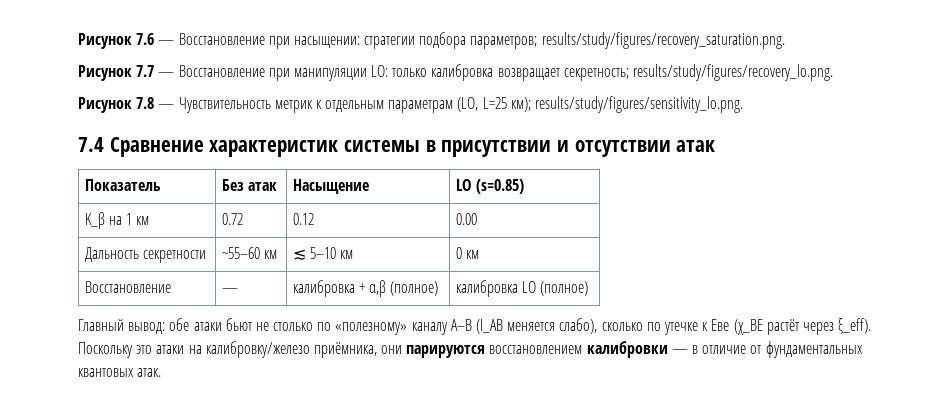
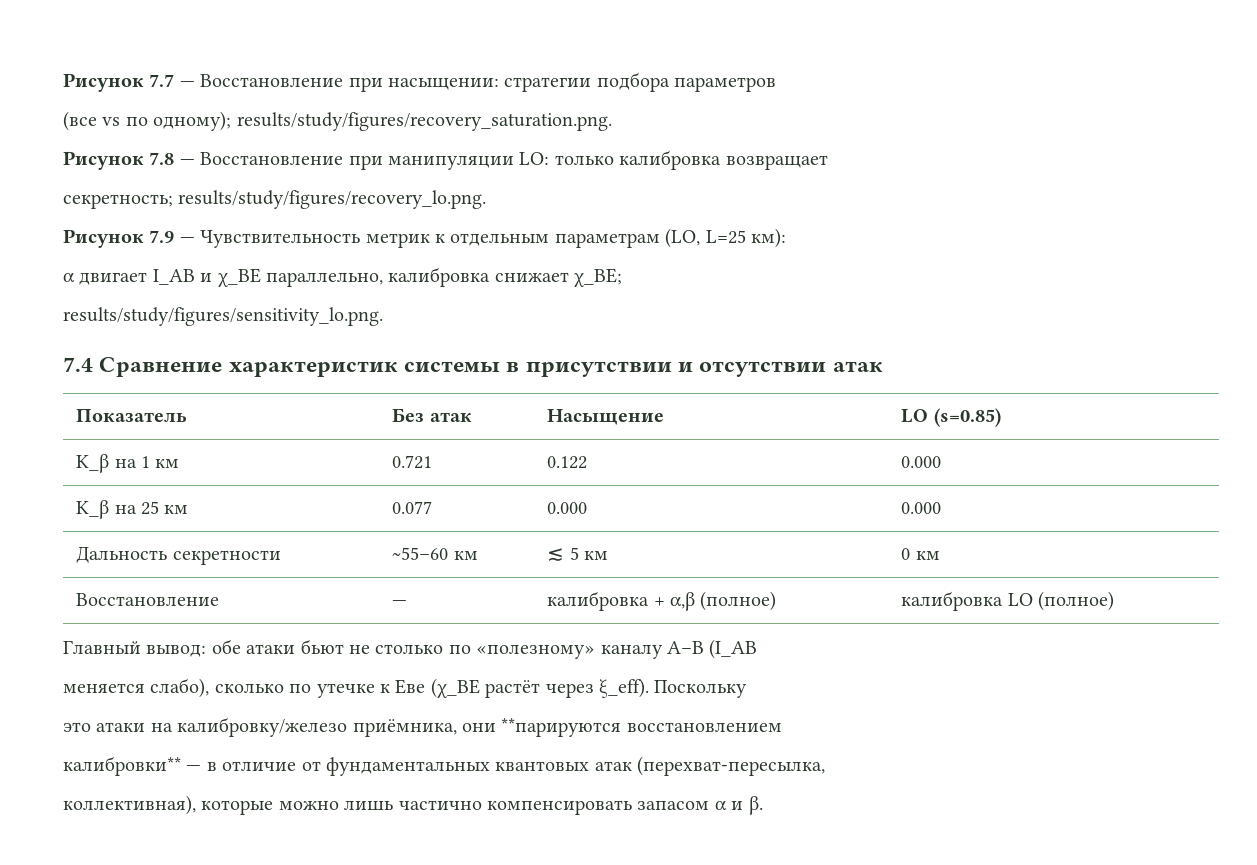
- Рисунок 7.6 — Восстановление при насыщении: стратегии подбора параметров; results/study/figures/recovery_saturation.png.
+ Рисунок 7.7 — Восстановление при насыщении: стратегии подбора параметров
+ (все vs по одному); results/study/figures/recovery_saturation.png.
- Рисунок 7.7 — Восстановление при манипуляции LO: только калибровка возвращает секретность; results/study/figures/recovery_lo.png.
+ Рисунок 7.8 — Восстановление при манипуляции LO: только калибровка возвращает
+ секретность; results/study/figures/recovery_lo.png.
- Рисунок 7.8 — Чувствительность метрик к отдельным параметрам (LO, L=25 км); results/study/figures/sensitivity_lo.png.
+ Рисунок 7.9 — Чувствительность метрик к отдельным параметрам (LO, L=25 км):
+ α двигает I_AB и χ_BE параллельно, калибровка снижает χ_BE;
+ results/study/figures/sensitivity_lo.png.
- K_β на 1 км | 0.72 | 0.12 | 0.00
+ K_β на 1 км | 0.721 | 0.122 | 0.000
+ K_β на 25 км | 0.077 | 0.000 | 0.000
- Дальность секретности | ~55–60 км | ≲ 5–10 км | 0 км
+ Дальность секретности | ~55–60 км | ≲ 5 км | 0 км
- Главный вывод: обе атаки бьют не столько по «полезному» каналу A–B (I_AB меняется слабо), сколько по утечке к Еве (χ_BE растёт через ξ_eff).
+ Главный вывод: обе атаки бьют не столько по «полезному» каналу A–B (I_AB
+ меняется слабо), сколько по утечке к Еве (χ_BE растёт через ξ_eff).
- Поскольку это атаки на калибровку/железо приёмника, они парируются восстановлением калибровки — в отличие от фундаментальных квантовых атак.
+ Поскольку
+ это атаки на калибровку/железо приёмника, они **парируются восстановлением
+ калибровки** — в отличие от фундаментальных квантовых атак (перехват-пересылка,
+ коллективная), которые можно лишь частично компенсировать запасом α и β.

